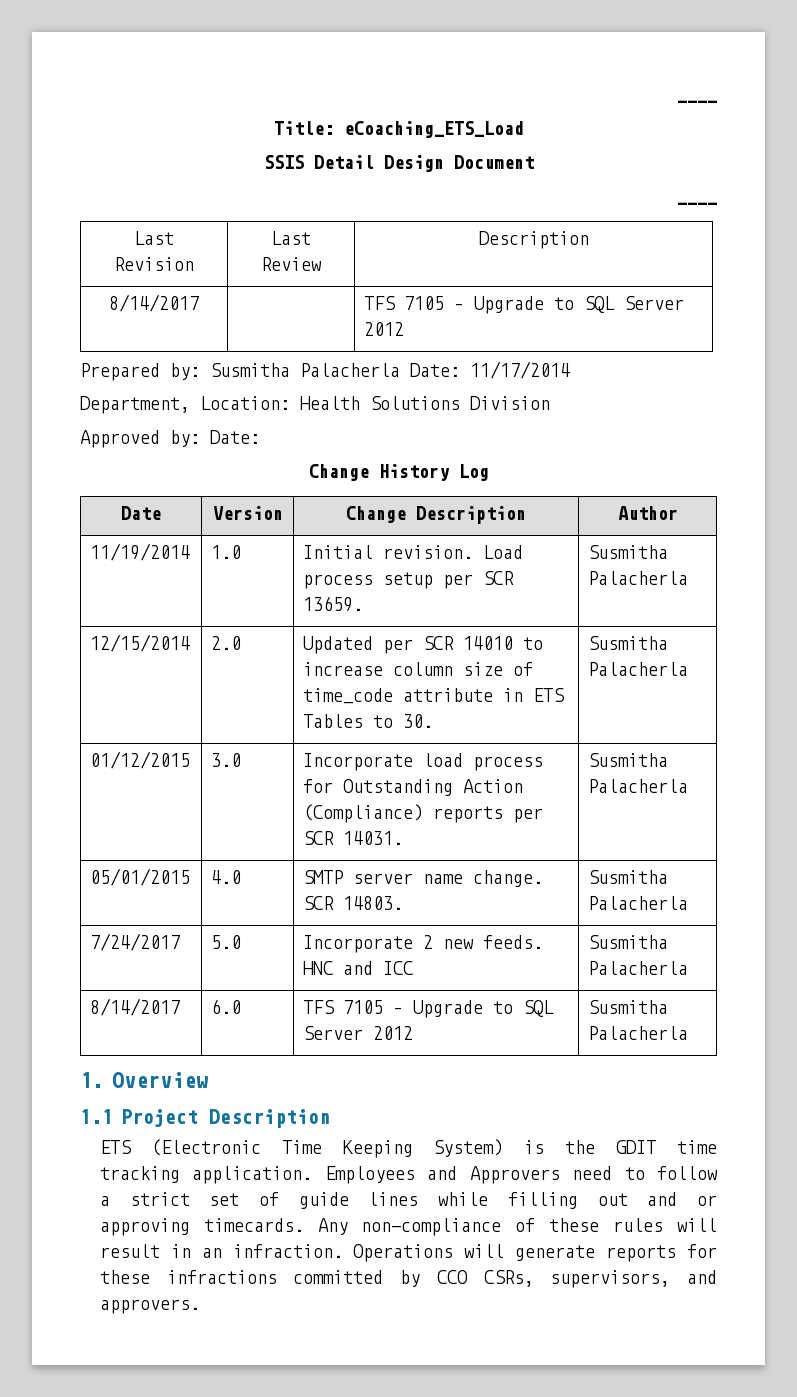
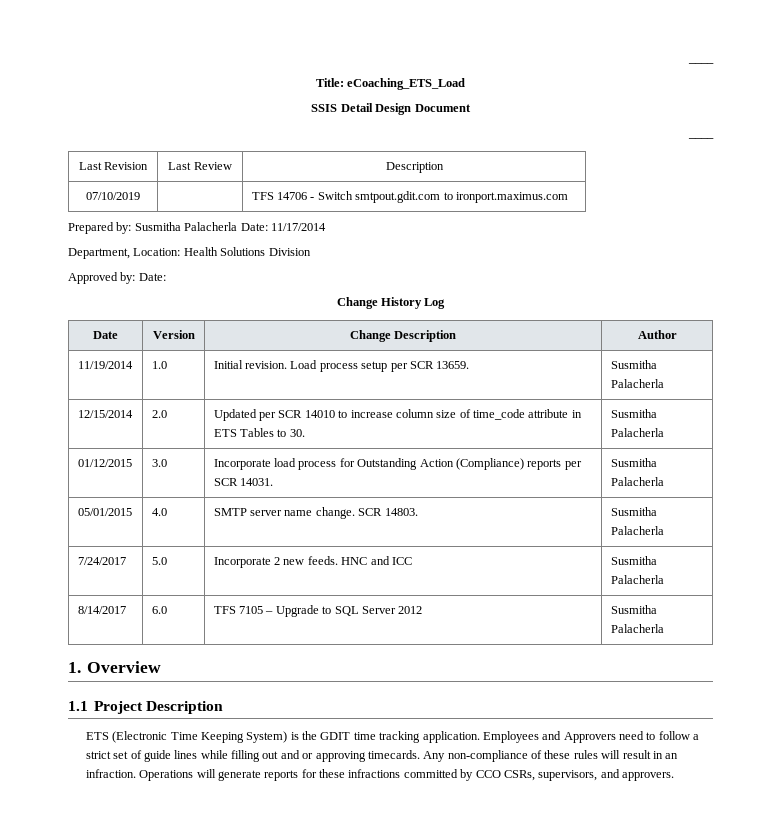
- 8/14/2017 | | TFS 7105 – Upgrade to SQL Server 2012
+ 07/10/2019 | | TFS 14706 - Switch smtpout.gdit.com to ironport.maximus.com

